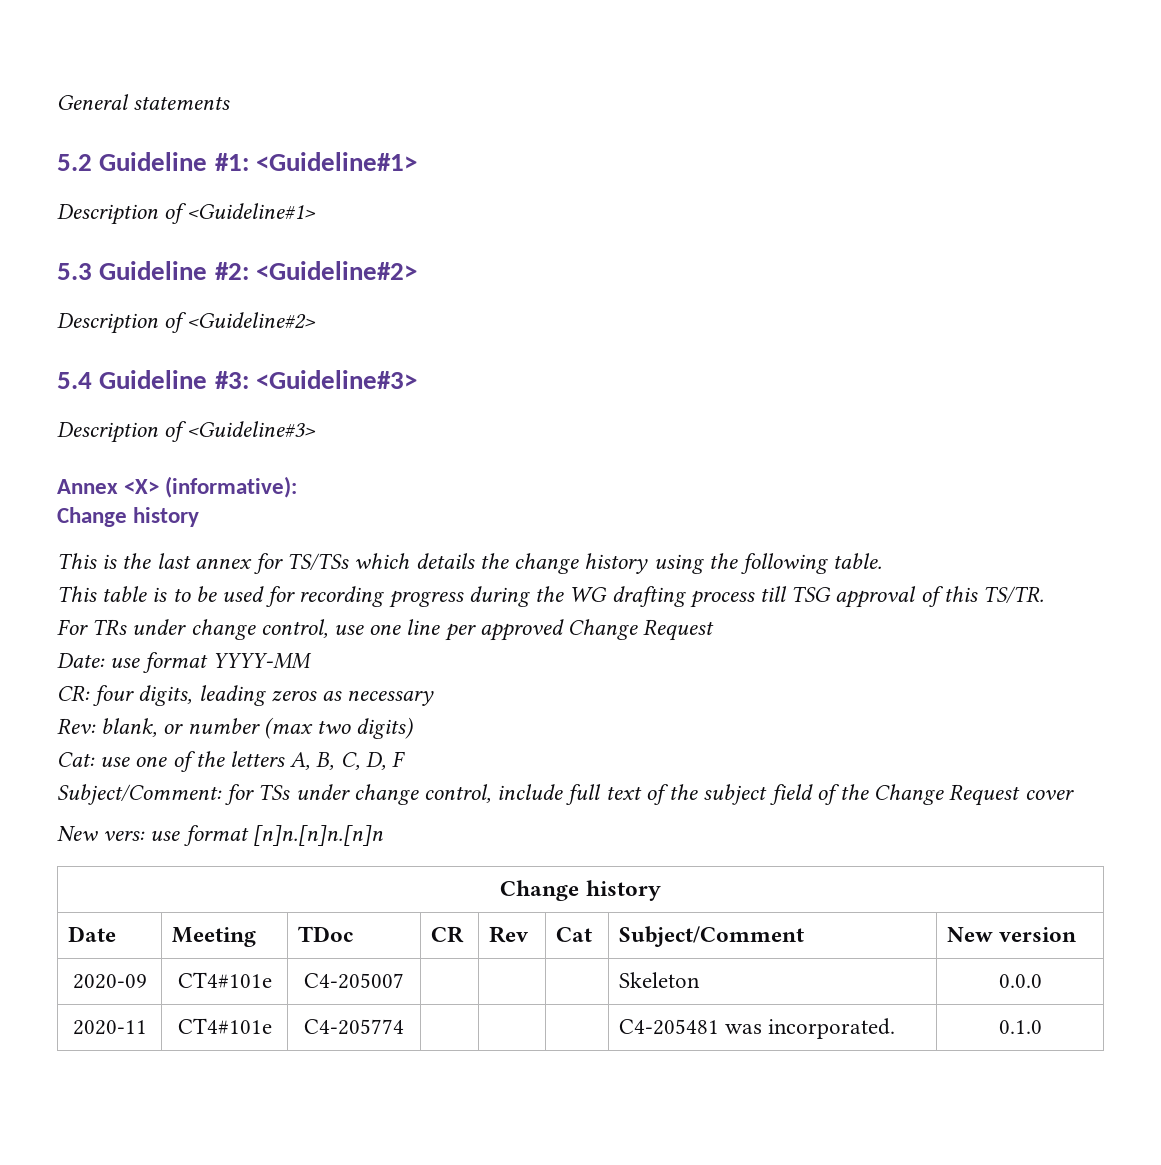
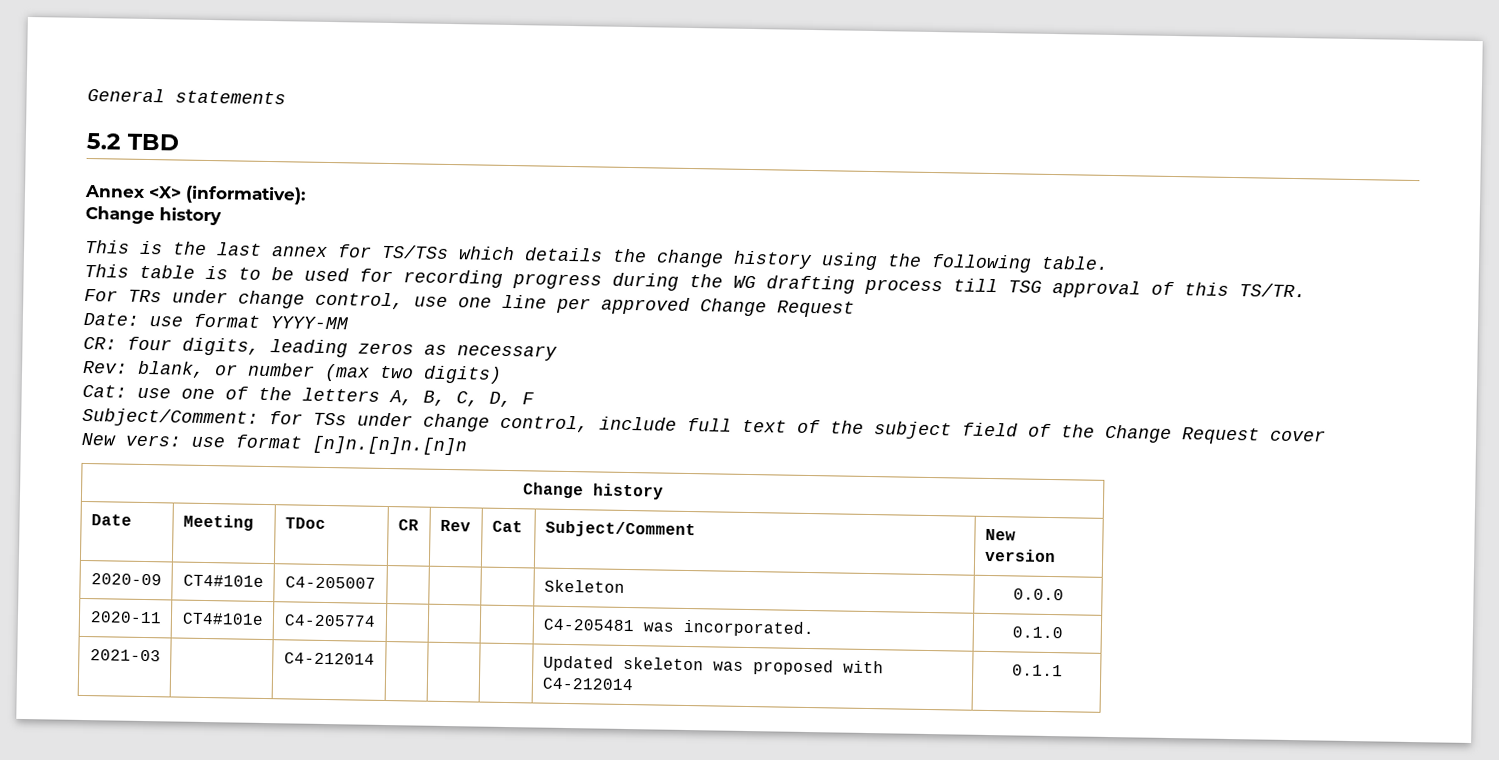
- 5.2 Guideline #1: <Guideline#1>
- Description of <Guideline#1>
- 5.3 Guideline #2: <Guideline#2>
- Description of <Guideline#2>
- 5.4 Guideline #3: <Guideline#3>
- Description of <Guideline#3>
+ 5.2 TBD
+ 2021-03 | | C4-212014 | | | | Updated skeleton was proposed with C4-212014 | 0.1.1

